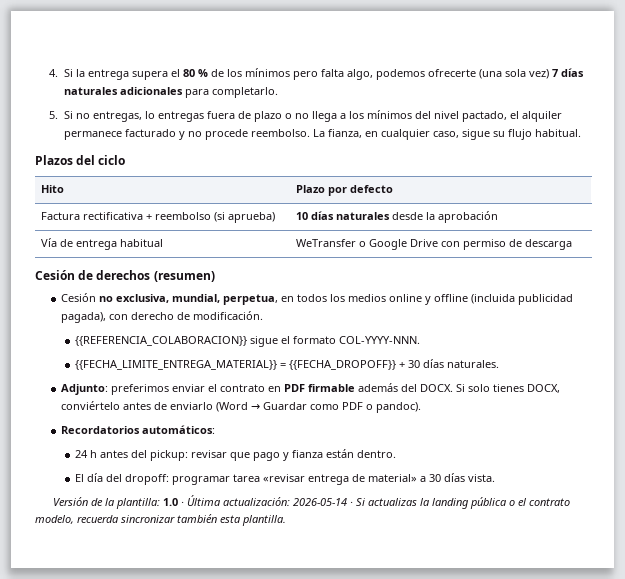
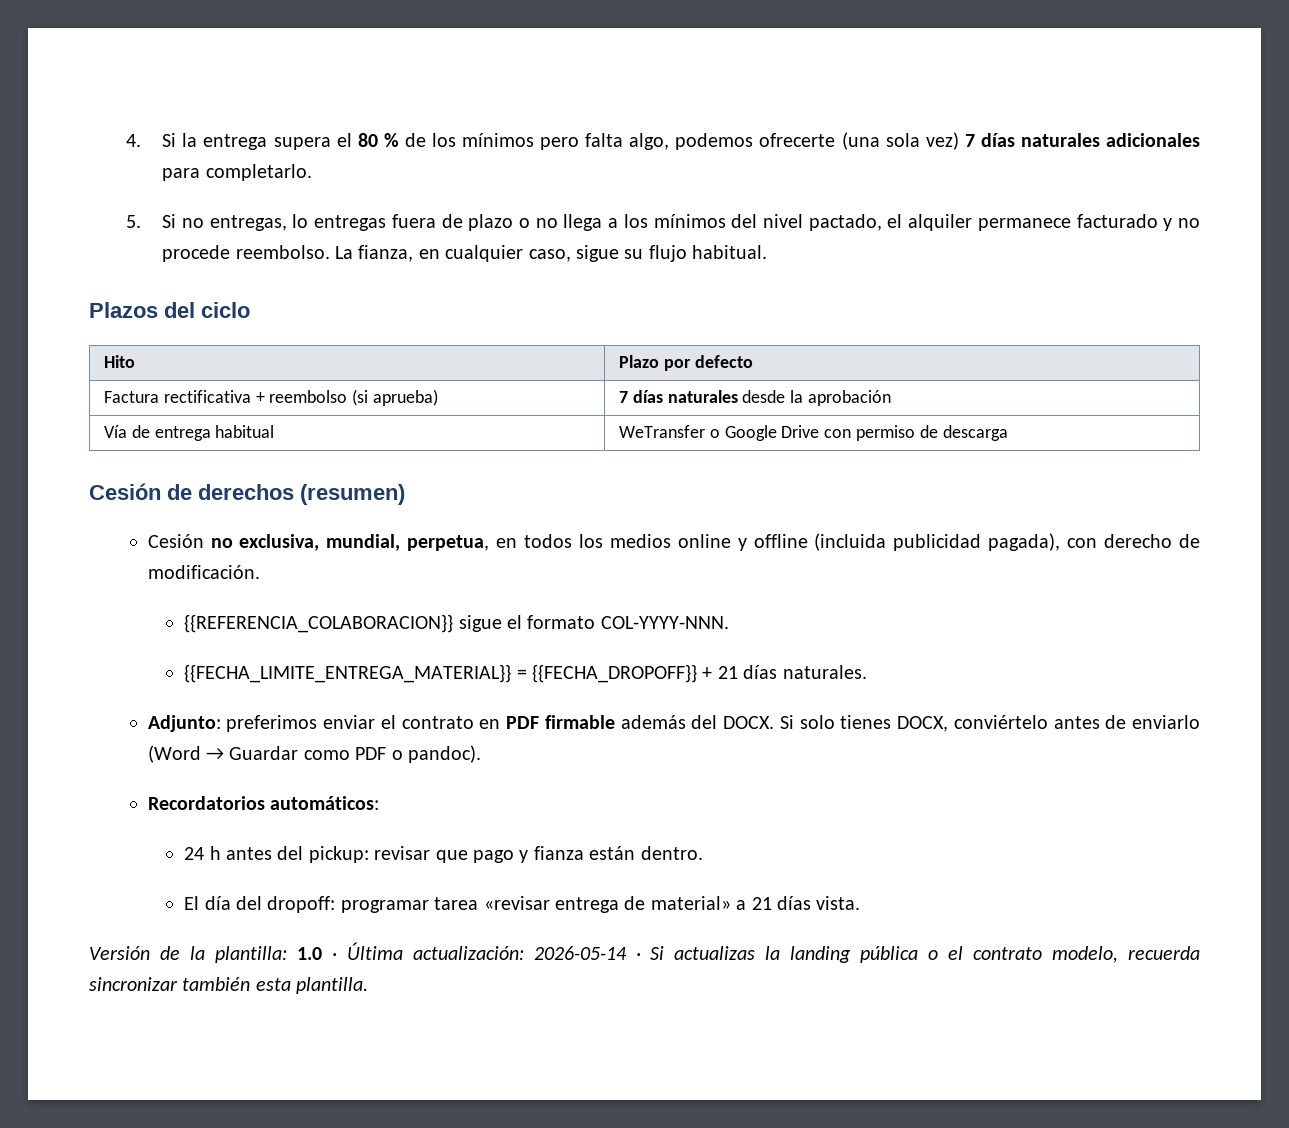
- Factura rectificativa + reembolso (si aprueba) | 10 días naturales desde la aprobación
+ Factura rectificativa + reembolso (si aprueba) | 7 días naturales desde la aprobación
- {{FECHA_LIMITE_ENTREGA_MATERIAL}} = {{FECHA_DROPOFF}} + 30 días naturales.
+ {{FECHA_LIMITE_ENTREGA_MATERIAL}} = {{FECHA_DROPOFF}} + 21 días naturales.
- El día del dropoff: programar tarea «revisar entrega de material» a 30 días vista.
+ El día del dropoff: programar tarea «revisar entrega de material» a 21 días vista.

